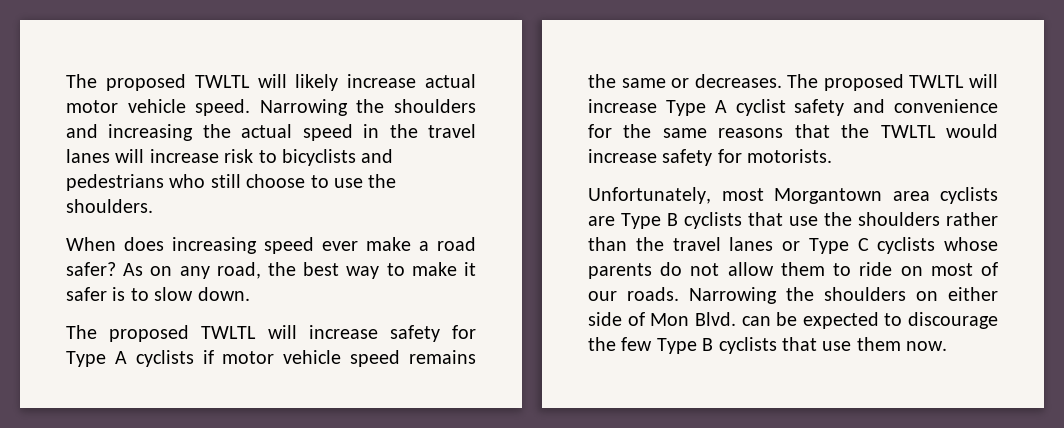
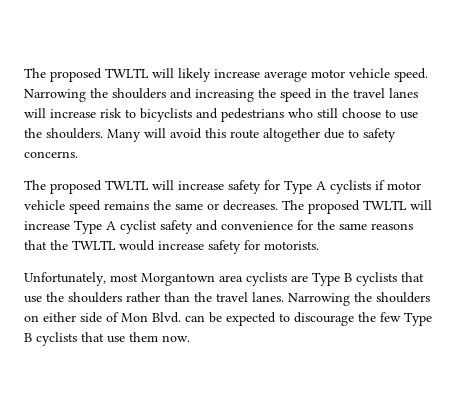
- The proposed TWLTL will likely increase actual motor vehicle speed.
+ The proposed TWLTL will likely increase average motor vehicle speed.
- Narrowing the shoulders and increasing the actual speed in the travel lanes will increase risk to bicyclists and pedestrians who still choose to use the shoulders.
- When does increasing speed ever make a road safer? As on any road, the best way to make it safer is to slow down.
+ Narrowing the shoulders and increasing the speed in the travel lanes will increase risk to bicyclists and pedestrians who still choose to use the shoulders. Many will avoid this route altogether due to safety concerns.
- Unfortunately, most Morgantown area cyclists are Type B cyclists that use the shoulders rather than the travel lanes or Type C cyclists whose parents do not allow them to ride on most of our roads.
+ Unfortunately, most Morgantown area cyclists are Type B cyclists that use the shoulders rather than the travel lanes.

